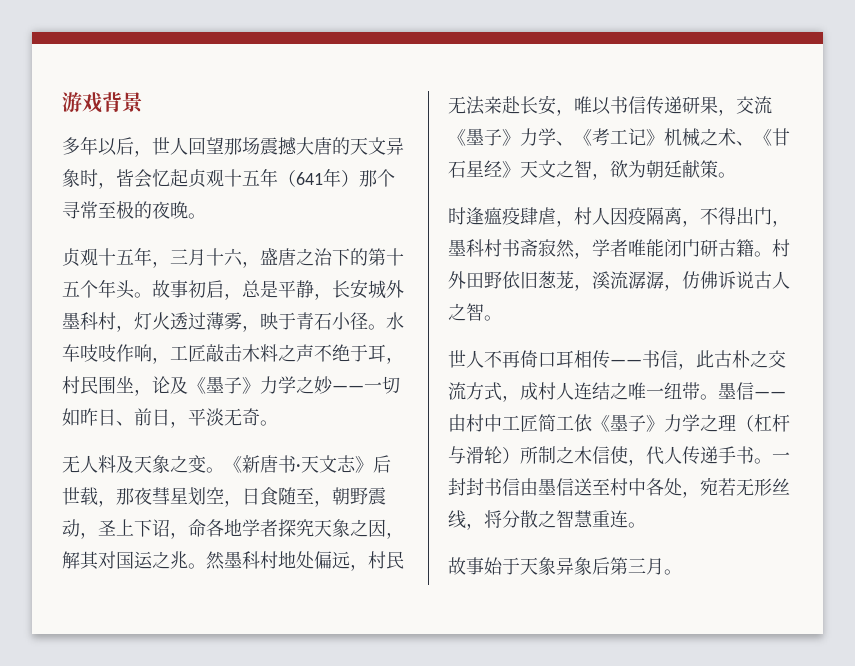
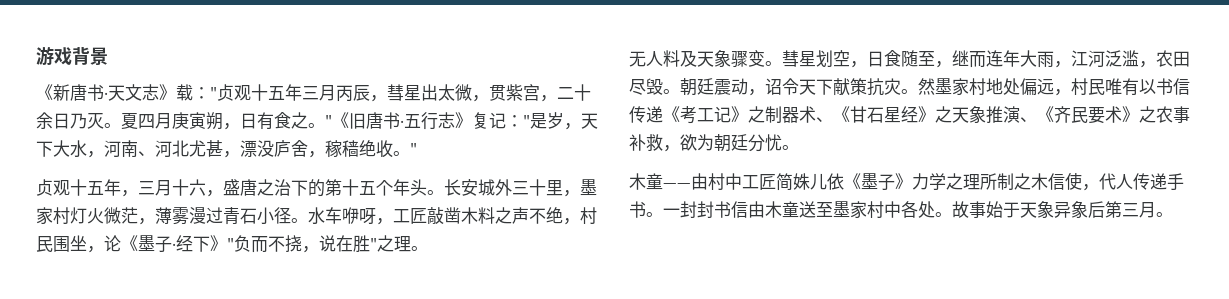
- 多年以后，世人回望那场震撼大唐的天文异象时，皆会忆起贞观十五年（641年）那个寻常至极的夜晚。
+ 《新唐书·天文志》载："贞观十五年三月丙辰，彗星出太微，贯紫宫，二十余日乃灭。夏四月庚寅朔，日有食之。"《旧唐书·五行志》复记："是岁，天下大水，河南、河北尤甚，漂没庐舍，稼穑绝收。"
- 故事初启，总是平静，长安城外墨科村，灯火透过薄雾，映于青石小径。
+ 长安城外三十里，墨家村灯火微茫，薄雾漫过青石小径。
- 水车吱吱作响，工匠敲击木料之声不绝于耳，村民围坐，论及《墨子》力学之妙——一切如昨日、前日，平淡无奇。
- 无人料及天象之变。《新唐书·天文志》后世载，那夜彗星划空，日食随至，朝野震动，圣上下诏，命各地学者探究天象之因，解其对国运之兆。然墨科村地处偏远，村民无法亲赴长安，唯以书信传递研果，交流《墨子》力学、《考工记》机械之术、《甘石星经》天文之智，欲为朝廷献策。
- 时逢瘟疫肆虐，村人因疫隔离，不得出门，墨科村书斋寂然，学者唯能闭门研古籍。村外田野依旧葱茏，溪流潺潺，仿佛诉说古人之智。
- 世人不再倚口耳相传——书信，此古朴之交流方式，成村人连结之唯一纽带。墨信——由村中工匠简工依《墨子》力学之理（杠杆与滑轮）所制之木信使，代人传递手书。
+ 水车咿呀，工匠敲凿木料之声不绝，村民围坐，论《墨子·经下》"负而不挠，说在胜"之理。
+ 无人料及天象骤变。彗星划空，日食随至，继而连年大雨，江河泛滥，农田尽毁。朝廷震动，诏令天下献策抗灾。然墨家村地处偏远，村民唯有以书信传递《考工记》之制器术、《甘石星经》之天象推演、《齐民要术》之农事补救，欲为朝廷分忧。
+ 木童——由村中工匠简姝儿依《墨子》力学之理所制之木信使，代人传递手书。
- 一封封书信由墨信送至村中各处，宛若无形丝线，将分散之智慧重连。
- 故事始于天象异象后第三月。
+ 一封封书信由木童送至墨家村中各处。故事始于天象异象后第三月。

